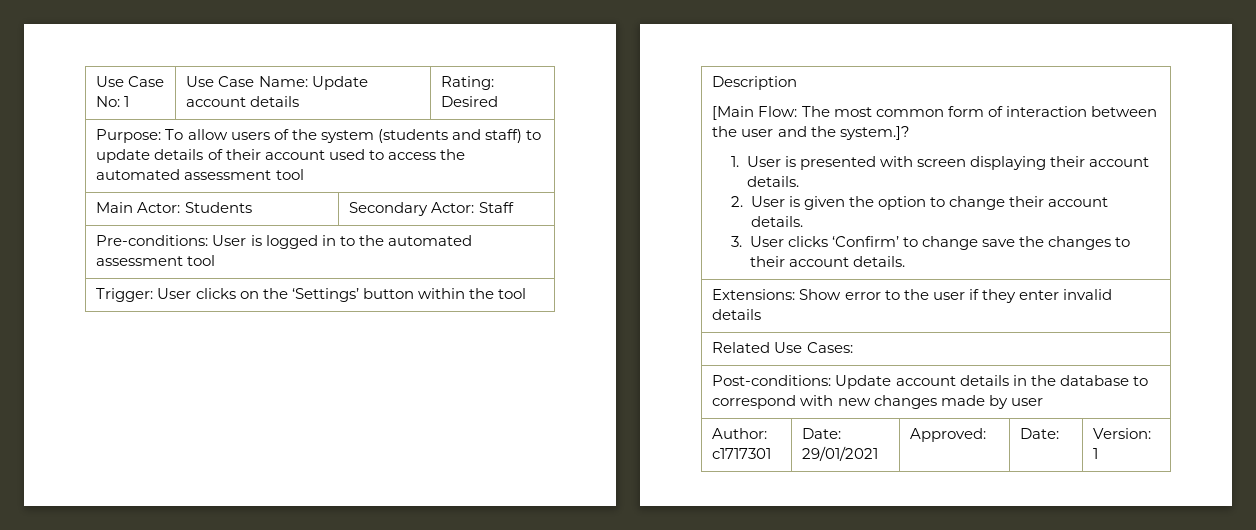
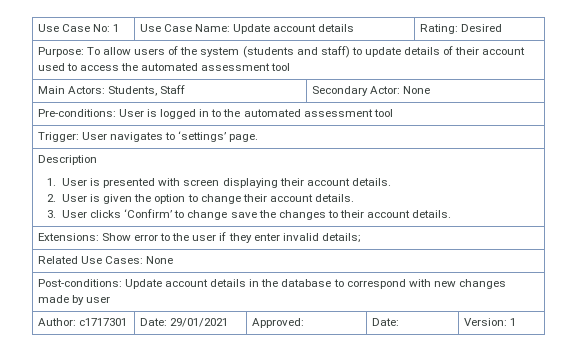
- Main Actor: Students | Secondary Actor: Staff
+ Main Actors: Students, Staff | Secondary Actor: None
- Trigger: User clicks on the ‘Settings’ button within the tool
+ Trigger: User navigates to ‘settings’ page.
  Description
- [Main Flow: The most common form of interaction between the user and the system.]?
- Extensions: Show error to the user if they enter invalid details
+ Extensions: Show error to the user if they enter invalid details;
- Related Use Cases:
+ Related Use Cases: None

